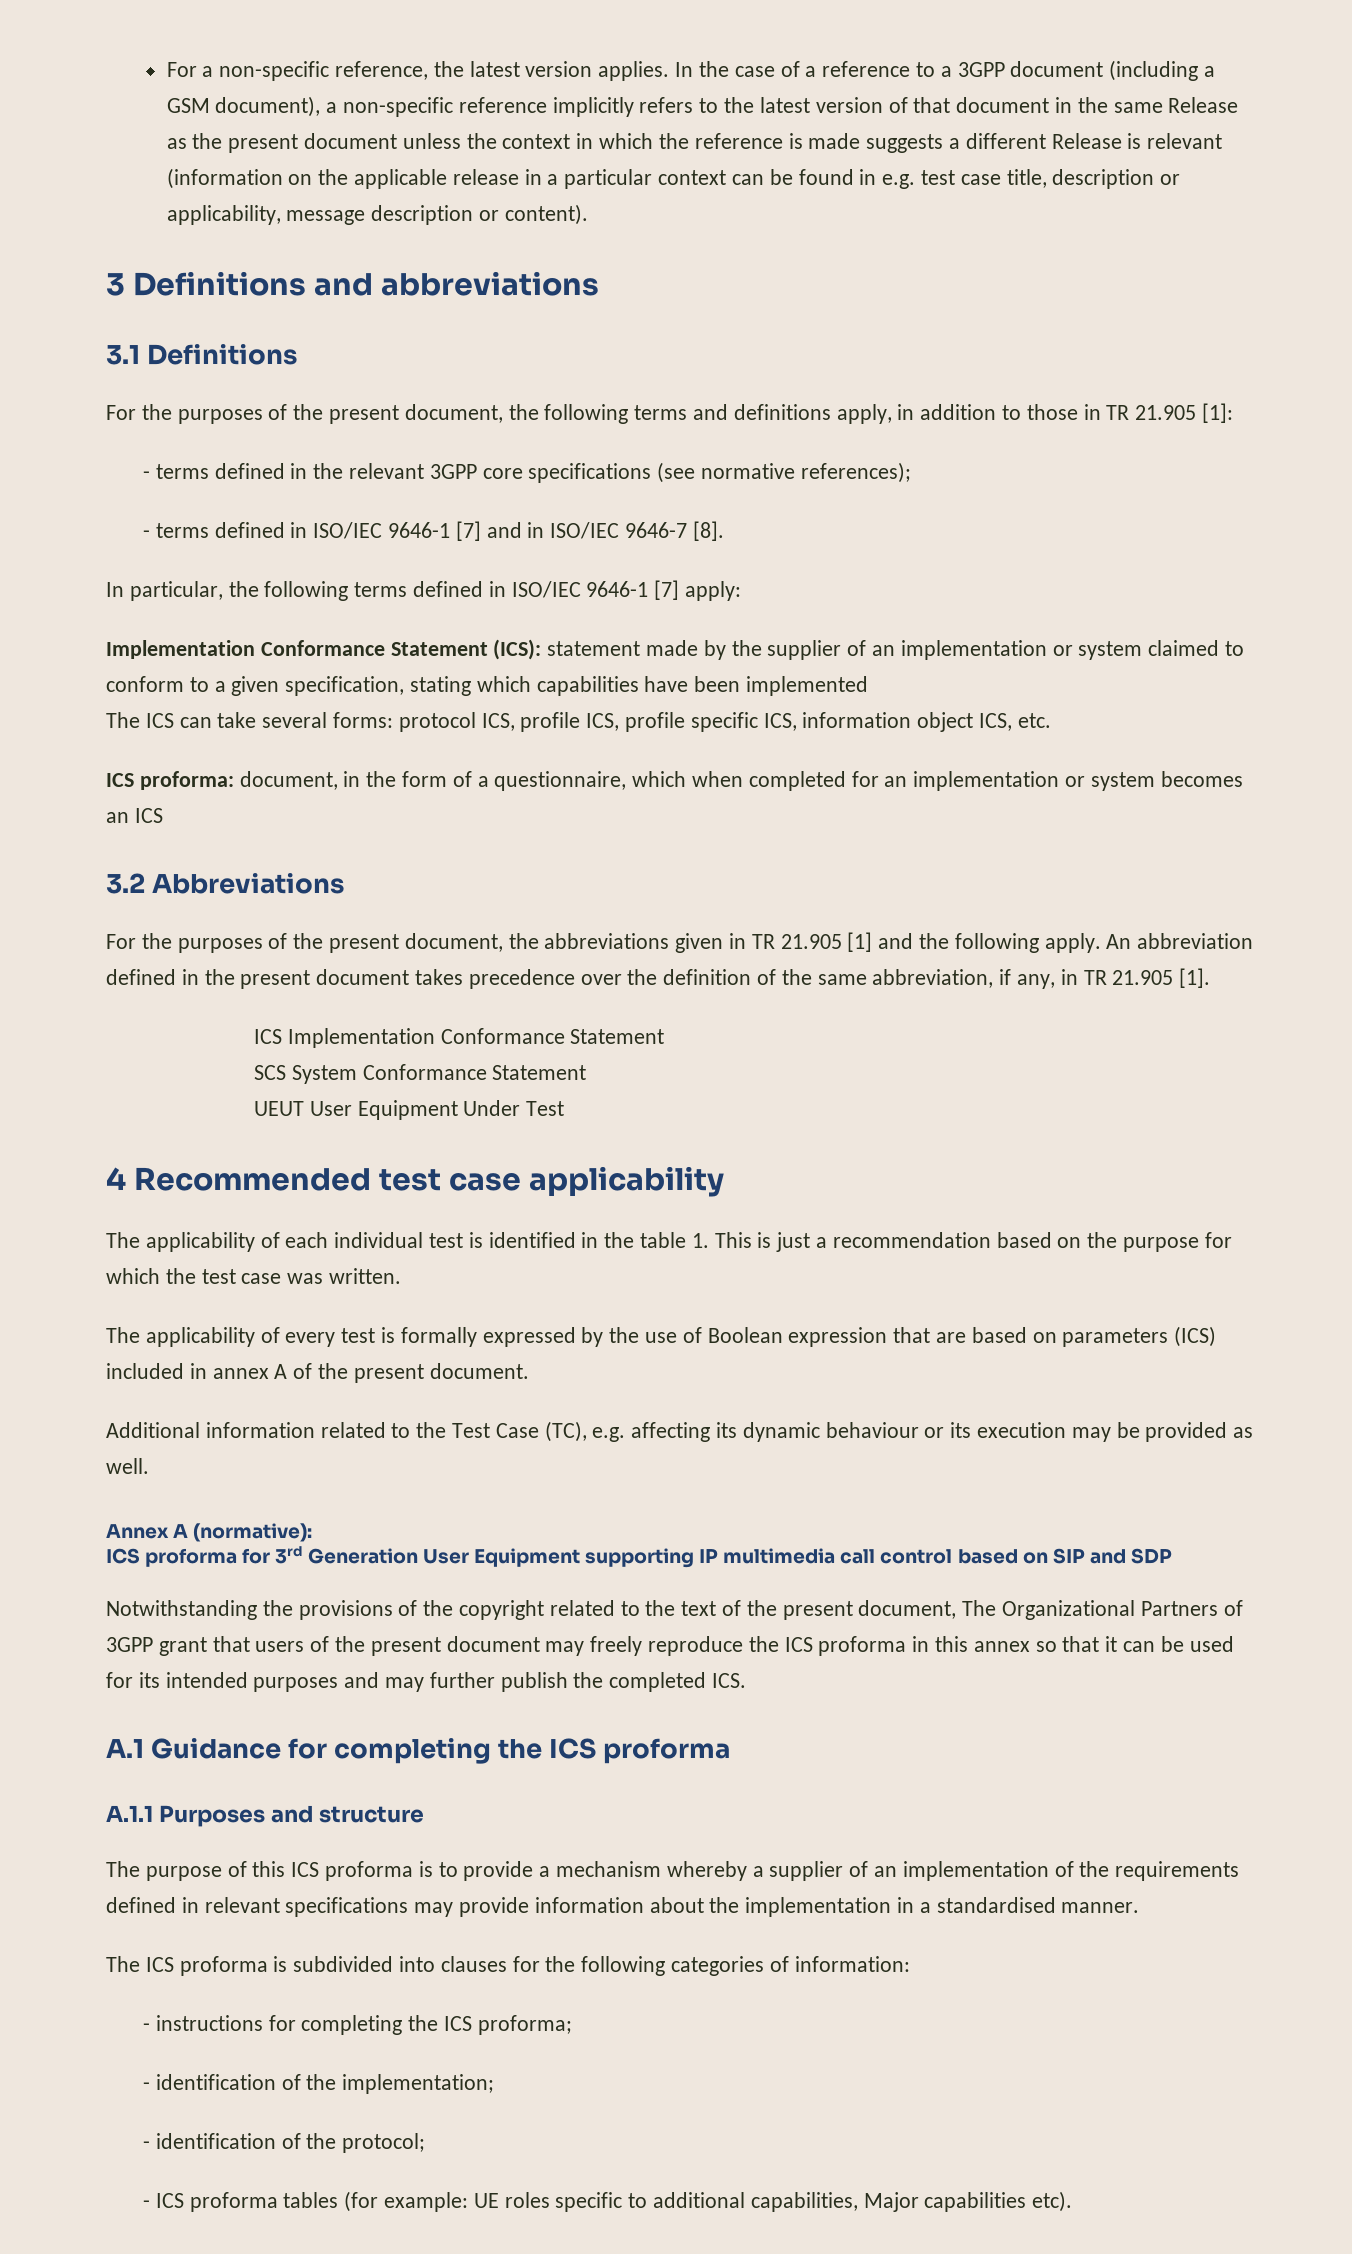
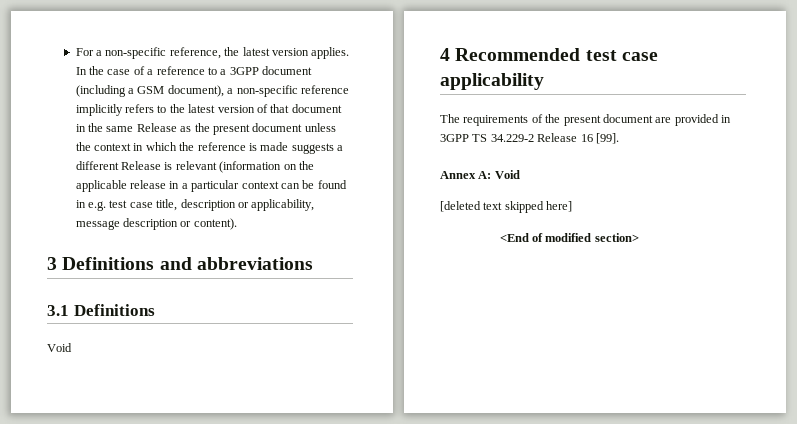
  3.1 Definitions
- For the purposes of the present document, the following terms and definitions apply, in addition to those in TR 21.905 [1]:
- - terms defined in the relevant 3GPP core specifications (see normative references);
- - terms defined in ISO/IEC 9646-1 [7] and in ISO/IEC 9646-7 [8].
- In particular, the following terms defined in ISO/IEC 9646-1 [7] apply:
- Implementation Conformance Statement (ICS): statement made by the supplier of an implementation or system claimed to conform to a given specification, stating which capabilities have been implemented
- The ICS can take several forms: protocol ICS, profile ICS, profile specific ICS, information object ICS, etc.
- ICS proforma: document, in the form of a questionnaire, which when completed for an implementation or system becomes an ICS
- 3.2 Abbreviations
- For the purposes of the present document, the abbreviations given in TR 21.905 [1] and the following apply. An abbreviation defined in the present document takes precedence over the definition of the same abbreviation, if any, in TR 21.905 [1].
- ICS Implementation Conformance Statement
- SCS System Conformance Statement
- UEUT User Equipment Under Test
+ Void
- The applicability of each individual test is identified in the table 1. This is just a recommendation based on the purpose for which the test case was written.
- The applicability of every test is formally expressed by the use of Boolean expression that are based on parameters (ICS) included in annex A of the present document.
- Additional information related to the Test Case (TC), e.g. affecting its dynamic behaviour or its execution may be provided as well.
- Annex A (normative):
- ICS proforma for 3rd Generation User Equipment supporting IP multimedia call control based on SIP and SDP
- Notwithstanding the provisions of the copyright related to the text of the present document, The Organizational Partners of 3GPP grant that users of the present document may freely reproduce the ICS proforma in this annex so that it can be used for its intended purposes and may further publish the completed ICS.
- A.1 Guidance for completing the ICS proforma
- A.1.1 Purposes and structure
- The purpose of this ICS proforma is to provide a mechanism whereby a supplier of an implementation of the requirements defined in relevant specifications may provide information about the implementation in a standardised manner.
- The ICS proforma is subdivided into clauses for the following categories of information:
- - instructions for completing the ICS proforma;
- - identification of the implementation;
- - identification of the protocol;
- - ICS proforma tables (for example: UE roles specific to additional capabilities, Major capabilities etc).
+ The requirements of the present document are provided in 3GPP TS 34.229-2 Release 16 [99].
+ Annex A: Void
+ [deleted text skipped here]
+ <End of modified section>

